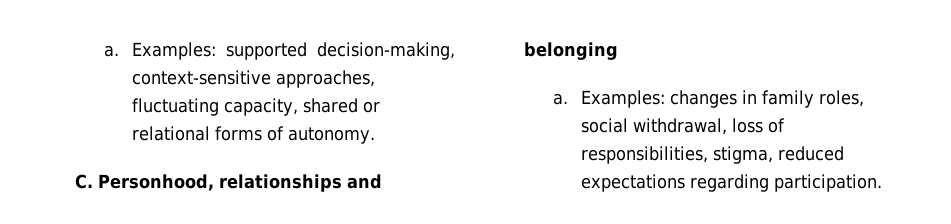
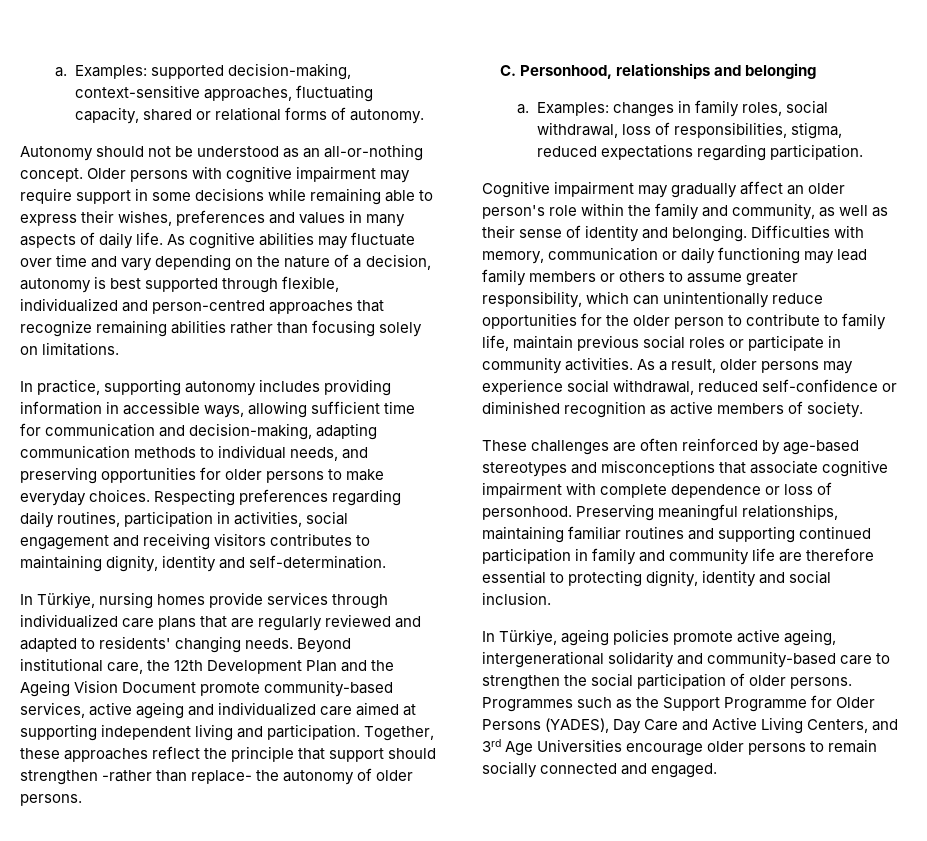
+ Autonomy should not be understood as an all-or-nothing concept. Older persons with cognitive impairment may require support in some decisions while remaining able to express their wishes, preferences and values in many aspects of daily life. As cognitive abilities may fluctuate over time and vary depending on the nature of a decision, autonomy is best supported through flexible, individualized and person-centred approaches that recognize remaining abilities rather than focusing solely on limitations.
+ In practice, supporting autonomy includes providing information in accessible ways, allowing sufficient time for communication and decision-making, adapting communication methods to individual needs, and preserving opportunities for older persons to make everyday choices. Respecting preferences regarding daily routines, participation in activities, social engagement and receiving visitors contributes to maintaining dignity, identity and self-determination.
+ In Türkiye, nursing homes provide services through individualized care plans that are regularly reviewed and adapted to residents' changing needs. Beyond institutional care, the 12th Development Plan and the Ageing Vision Document promote community-based services, active ageing and individualized care aimed at supporting independent living and participation. Together, these approaches reflect the principle that support should strengthen -rather than replace- the autonomy of older persons.
+ Cognitive impairment may gradually affect an older person's role within the family and community, as well as their sense of identity and belonging. Difficulties with memory, communication or daily functioning may lead family members or others to assume greater responsibility, which can unintentionally reduce opportunities for the older person to contribute to family life, maintain previous social roles or participate in community activities. As a result, older persons may experience social withdrawal, reduced self-confidence or diminished recognition as active members of society.
+ These challenges are often reinforced by age-based stereotypes and misconceptions that associate cognitive impairment with complete dependence or loss of personhood. Preserving meaningful relationships, maintaining familiar routines and supporting continued participation in family and community life are therefore essential to protecting dignity, identity and social inclusion.
+ In Türkiye, ageing policies promote active ageing, intergenerational solidarity and community-based care to strengthen the social participation of older persons. Programmes such as the Support Programme for Older Persons (YADES), Day Care and Active Living Centers, and 3rd Age Universities encourage older persons to remain socially connected and engaged.

